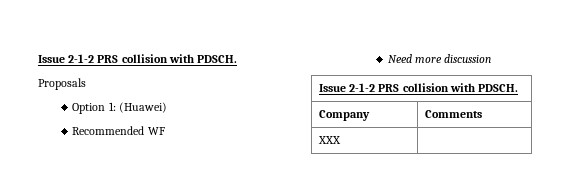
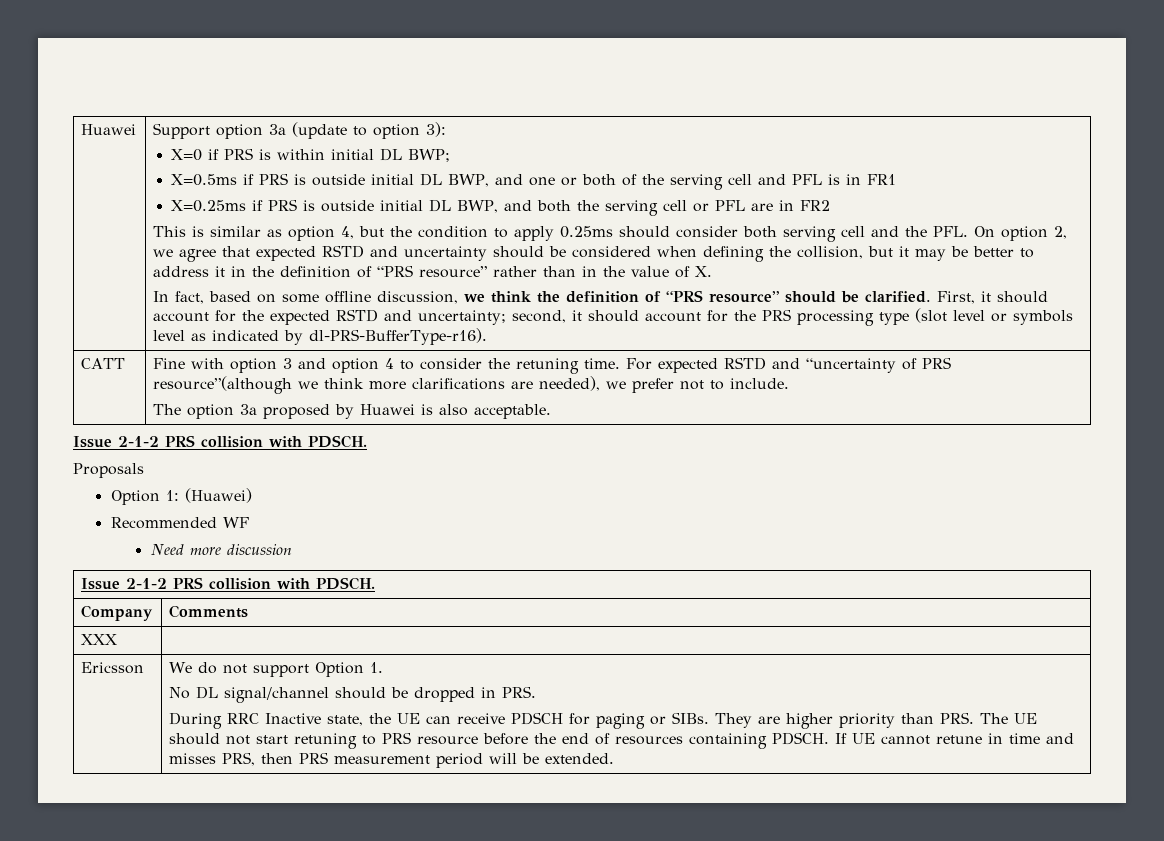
+ Huawei | Support option 3a (update to option 3):
+ X=0 if PRS is within initial DL BWP;
+ X=0.5ms if PRS is outside initial DL BWP, and one or both of the serving cell and PFL is in FR1
+ X=0.25ms if PRS is outside initial DL BWP, and both the serving cell or PFL are in FR2
+ This is similar as option 4, but the condition to apply 0.25ms should consider both serving cell and the PFL. On option 2, we agree that expected RSTD and uncertainty should be considered when defining the collision, but it may be better to address it in the definition of “PRS resource” rather than in the value of X.
+ In fact, based on some offline discussion, we think the definition of “PRS resource” should be clarified. First, it should account for the expected RSTD and uncertainty; second, it should account for the PRS processing type (slot level or symbols level as indicated by dl-PRS-BufferType-r16).
+ CATT | Fine with option 3 and option 4 to consider the retuning time. For expected RSTD and “uncertainty of PRS resource”(although we think more clarifications are needed), we prefer not to include.
+ The option 3a proposed by Huawei is also acceptable.
+ Ericsson | We do not support Option 1.
+ No DL signal/channel should be dropped in PRS.
+ During RRC Inactive state, the UE can receive PDSCH for paging or SIBs. They are higher priority than PRS. The UE should not start retuning to PRS resource before the end of resources containing PDSCH. If UE cannot retune in time and misses PRS, then PRS measurement period will be extended.

